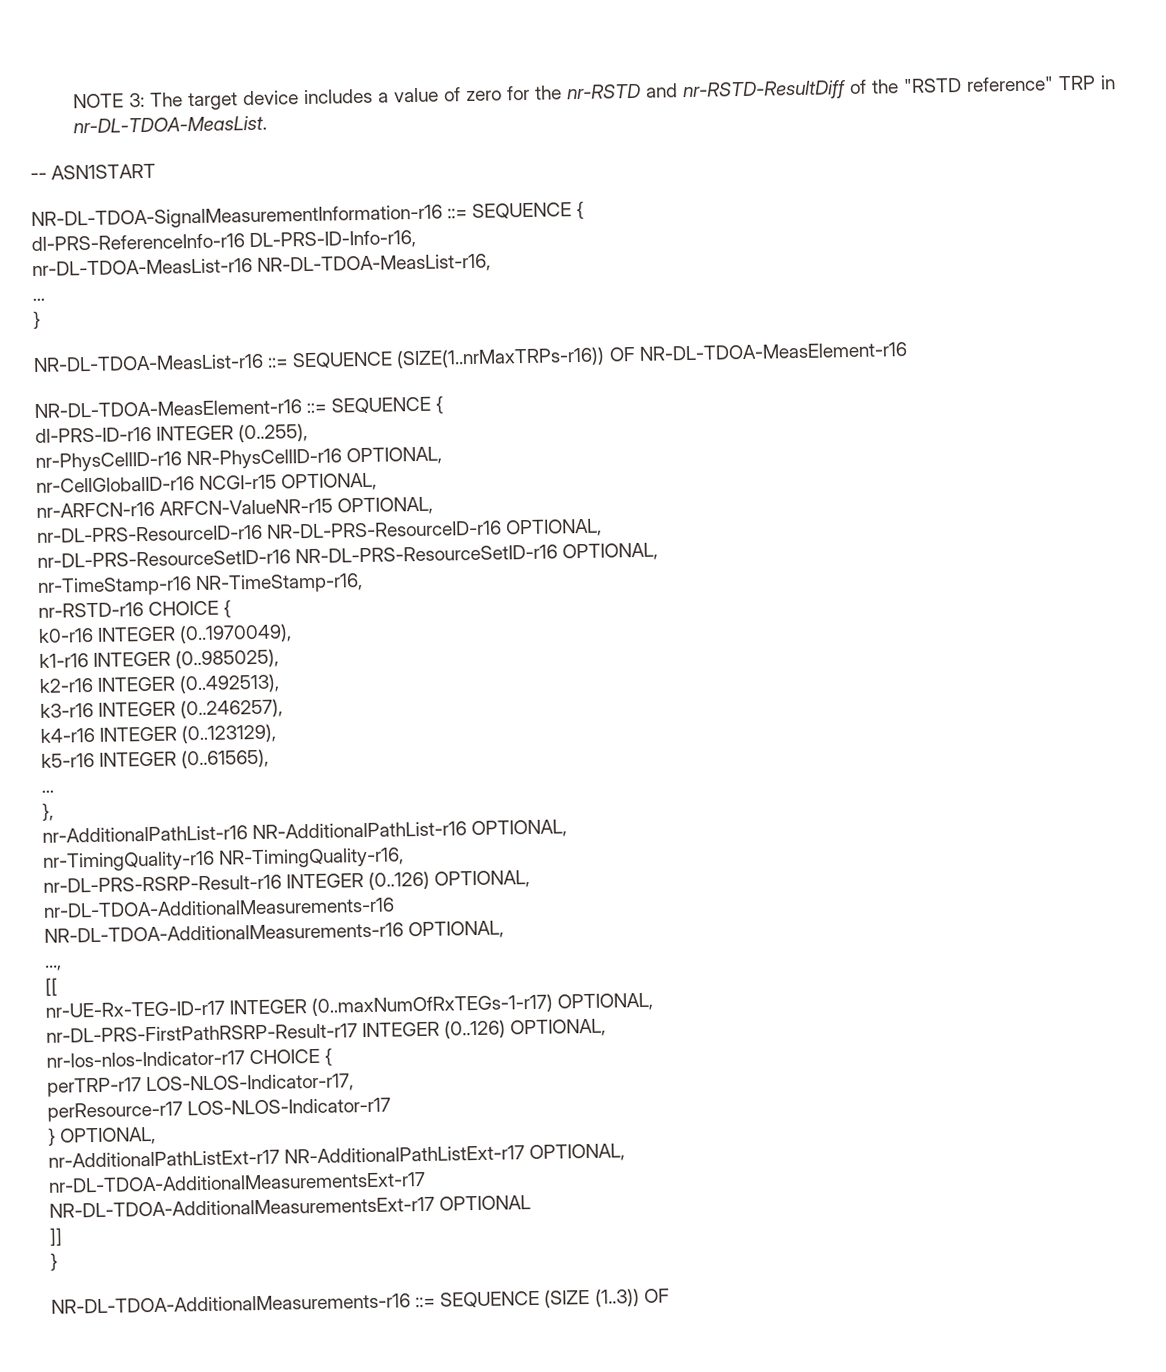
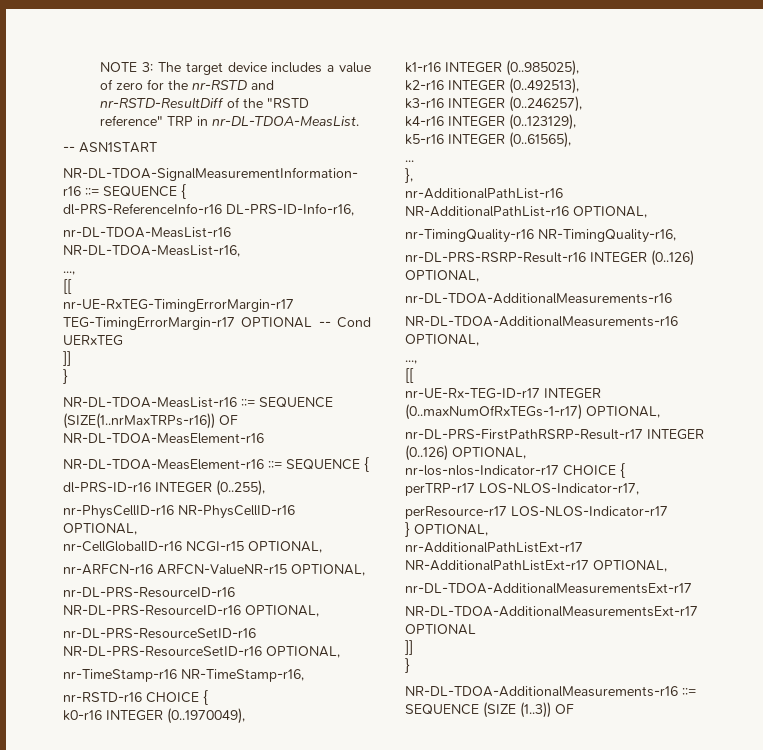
  nr-DL-TDOA-MeasList-r16 NR-DL-TDOA-MeasList-r16,
- ...
+ ...,
+ [[
+ nr-UE-RxTEG-TimingErrorMargin-r17 TEG-TimingErrorMargin-r17 OPTIONAL -- Cond UERxTEG
+ ]]

